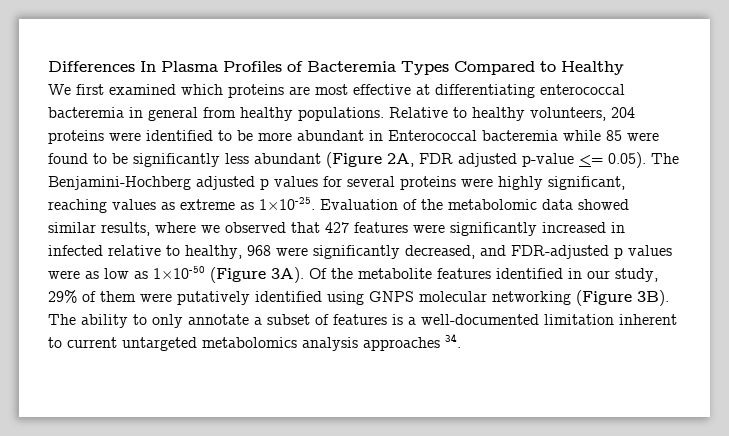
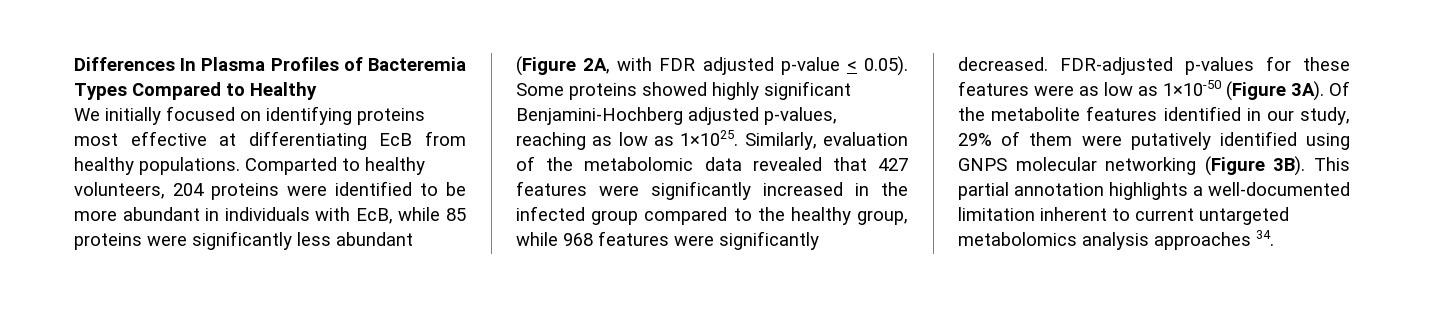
- We first examined which proteins are most effective at differentiating enterococcal bacteremia in general from healthy populations.
+ We initially focused on identifying proteins most effective at differentiating EcB from healthy populations.
- Relative to healthy volunteers, 204 proteins were identified to be more abundant in Enterococcal bacteremia while 85 were found to be significantly less abundant (Figure 2A, FDR adjusted p-value <= 0.05). The Benjamini-Hochberg adjusted p values for several proteins were highly significant, reaching values as extreme as 1×10-25. Evaluation of the metabolomic data showed similar results, where we observed that 427 features were significantly increased in infected relative to healthy, 968 were significantly decreased, and FDR-adjusted p values were as low as 1×10-50 (Figure 3A).
+ Comparted to healthy volunteers, 204 proteins were identified to be more abundant in individuals with EcB, while 85 proteins were significantly less abundant (Figure 2A, with FDR adjusted p-value < 0.05). Some proteins showed highly significant Benjamini-Hochberg adjusted p-values, reaching as low as 1×1025. Similarly, evaluation of the metabolomic data revealed that 427 features were significantly increased in the infected group compared to the healthy group, while 968 features were significantly decreased. FDR-adjusted p-values for these features were as low as 1×10-50 (Figure 3A).
- The ability to only annotate a subset of features is a well-documented limitation inherent to current untargeted metabolomics analysis approaches 34.
+ This partial annotation highlights a well-documented limitation inherent to current untargeted metabolomics analysis approaches 34.

